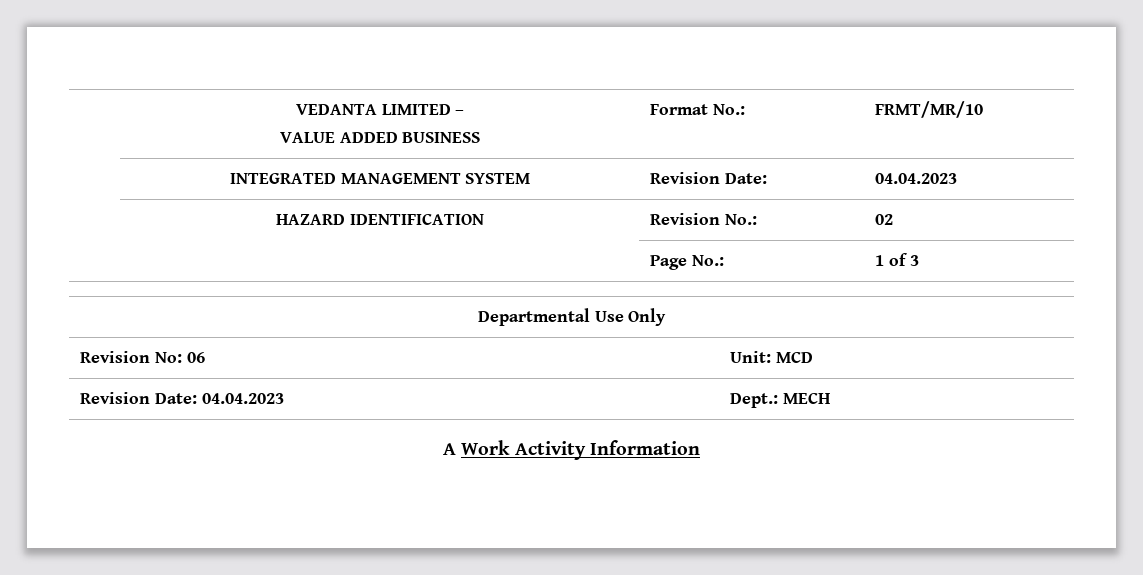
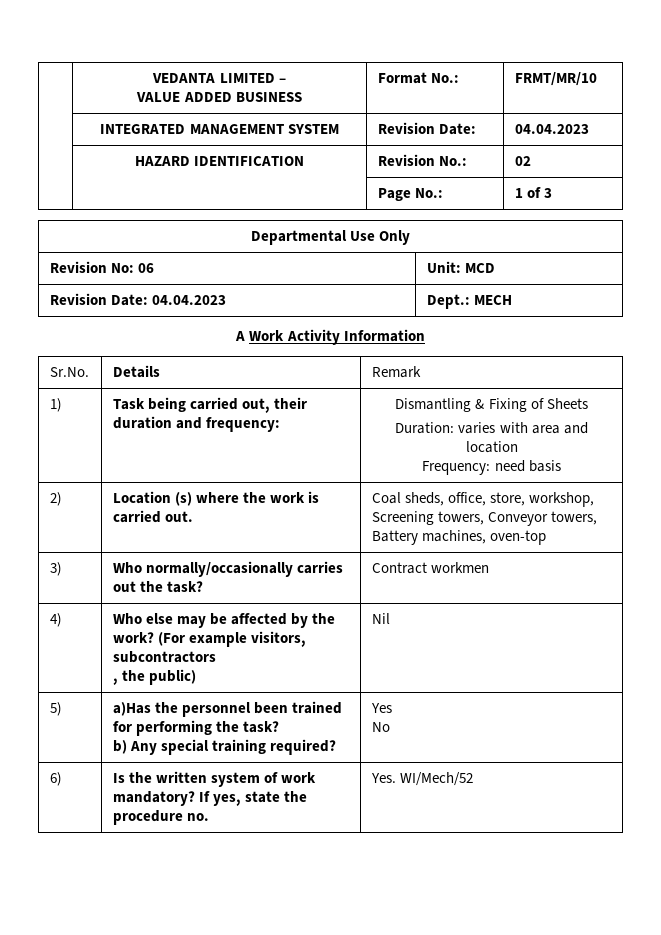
+ Sr.No. | Details | Remark
+ 1) | Task being carried out, their duration and frequency: | Dismantling & Fixing of Sheets
+ Duration: varies with area and location
+ Frequency: need basis
+ 2) | Location (s) where the work is carried out. | Coal sheds, office, store, workshop, Screening towers, Conveyor towers, Battery machines, oven-top
+ 3) | Who normally/occasionally carries out the task? | Contract workmen
+ 4) | Who else may be affected by the work? (For example visitors, subcontractors
+ , the public) | Nil
+ 5) | a)Has the personnel been trained for performing the task?
+ b) Any special training required? | Yes
+ No
+ 6) | Is the written system of work mandatory? If yes, state the procedure no. | Yes. WI/Mech/52

